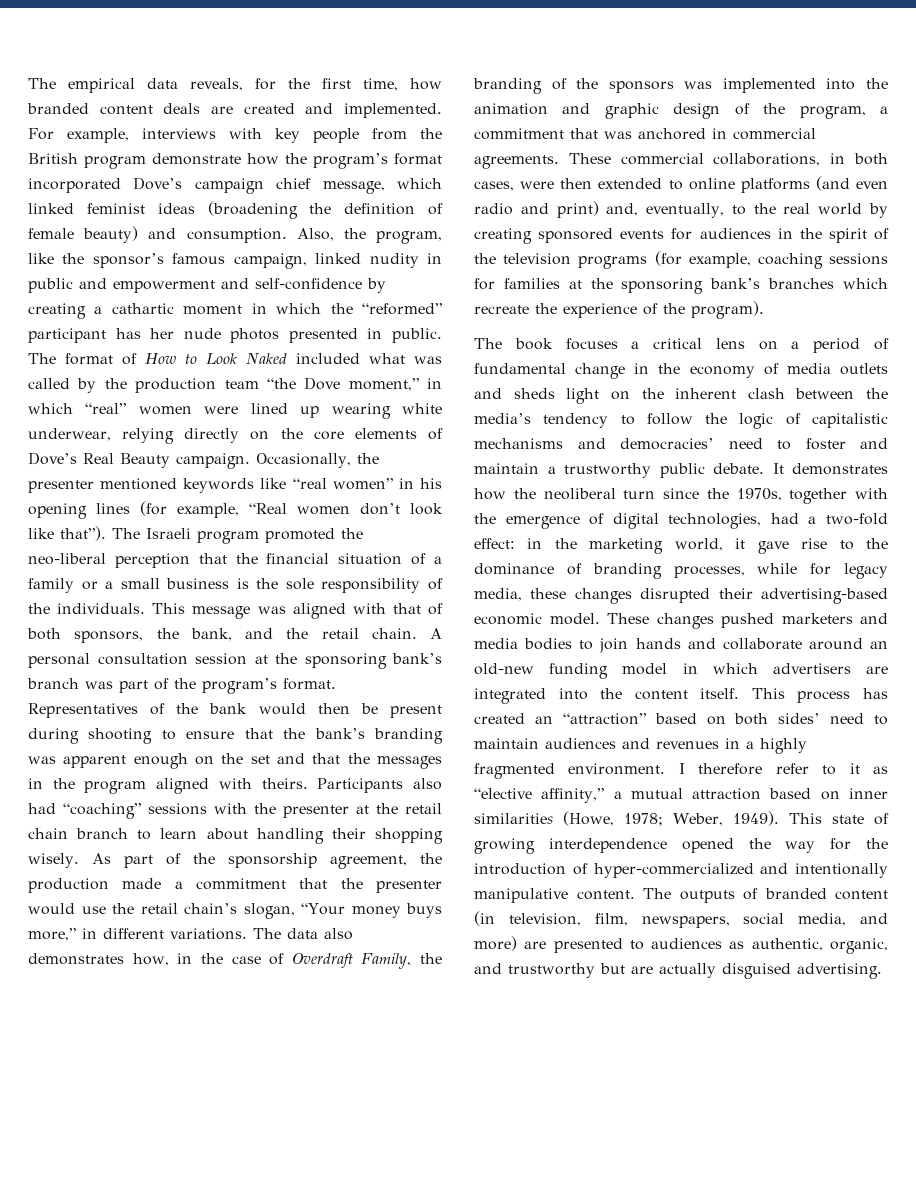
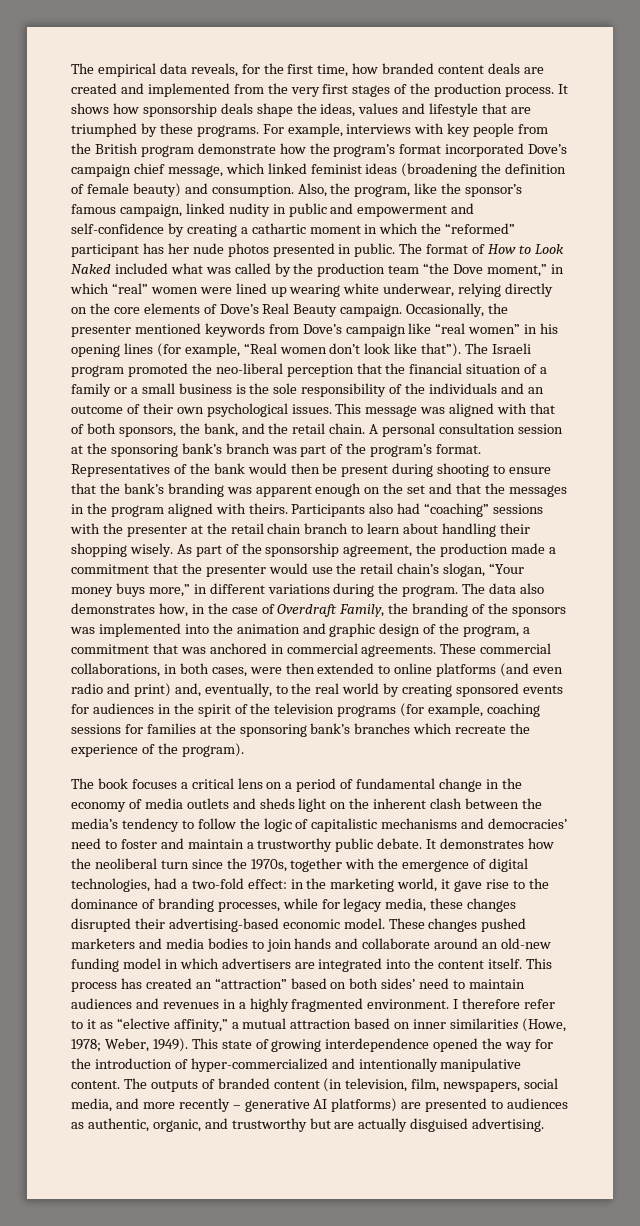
- The empirical data reveals, for the first time, how branded content deals are created and implemented.
+ The empirical data reveals, for the first time, how branded content deals are created and implemented from the very first stages of the production process. It shows how sponsorship deals shape the ideas, values and lifestyle that are triumphed by these programs.
- Occasionally, the presenter mentioned keywords like “real women” in his opening lines (for example, “Real women don’t look like that”).
+ Occasionally, the presenter mentioned keywords from Dove’s campaign like “real women” in his opening lines (for example, “Real women don’t look like that”).
- The Israeli program promoted the neo-liberal perception that the financial situation of a family or a small business is the sole responsibility of the individuals.
+ The Israeli program promoted the neo-liberal perception that the financial situation of a family or a small business is the sole responsibility of the individuals and an outcome of their own psychological issues.
- As part of the sponsorship agreement, the production made a commitment that the presenter would use the retail chain’s slogan, “Your money buys more,” in different variations.
+ As part of the sponsorship agreement, the production made a commitment that the presenter would use the retail chain’s slogan, “Your money buys more,” in different variations during the program.
- The outputs of branded content (in television, film, newspapers, social media, and more) are presented to audiences as authentic, organic, and trustworthy but are actually disguised advertising.
+ The outputs of branded content (in television, film, newspapers, social media, and more recently – generative AI platforms) are presented to audiences as authentic, organic, and trustworthy but are actually disguised advertising.

